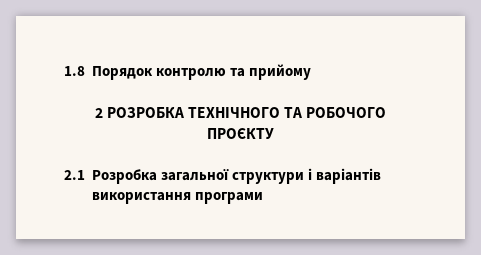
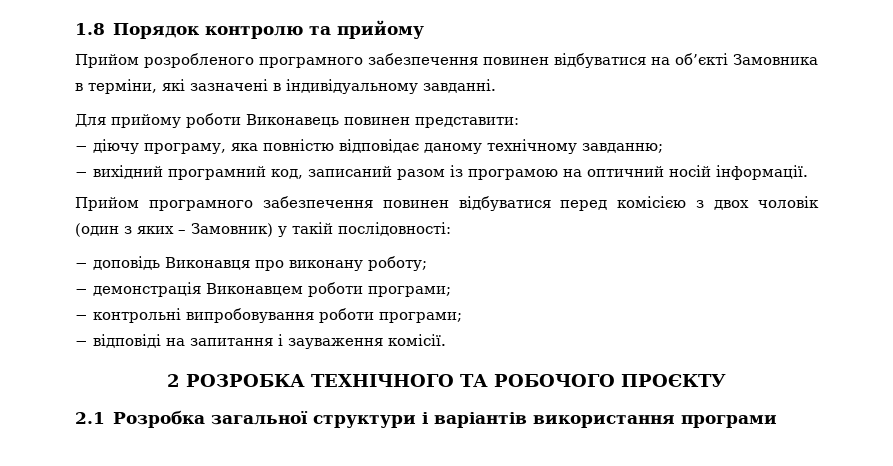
+ Прийом розробленого програмного забезпечення повинен відбуватися на об’єкті Замовника в терміни, які зазначені в індивідуальному завданні.
+ Для прийому роботи Виконавець повинен представити:
+ − діючу програму, яка повністю відповідає даному технічному завданню;
+ − вихідний програмний код, записаний разом із програмою на оптичний носій інформації.
+ Прийом програмного забезпечення повинен відбуватися перед комісією з двох чоловік (один з яких – Замовник) у такій послідовності:
+ − доповідь Виконавця про виконану роботу;
+ − демонстрація Виконавцем роботи програми;
+ − контрольні випробовування роботи програми;
+ − відповіді на запитання і зауваження комісії.

